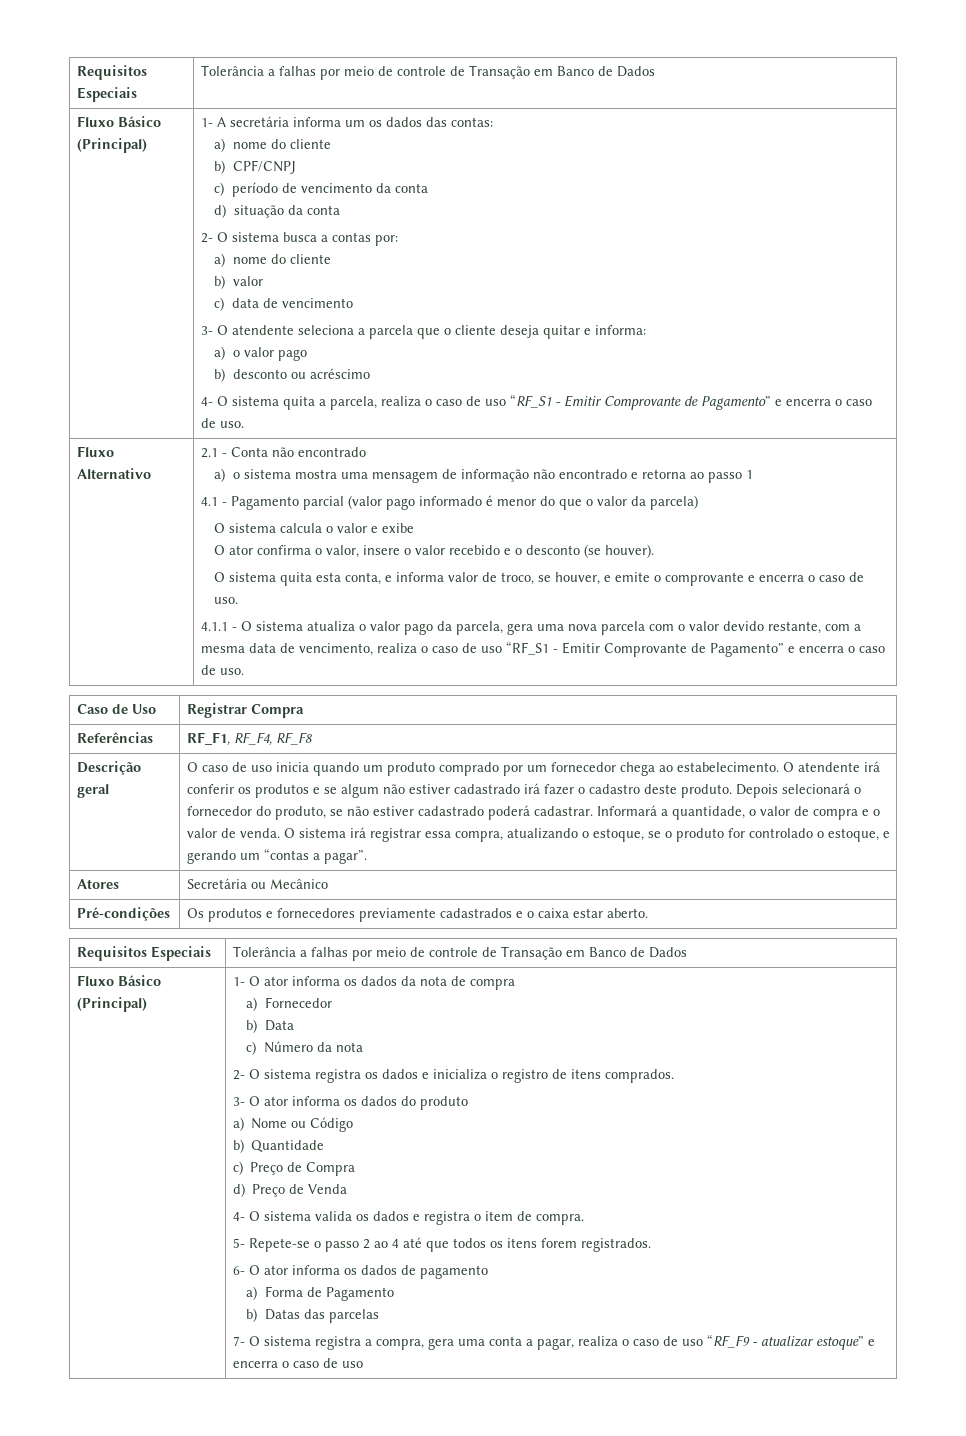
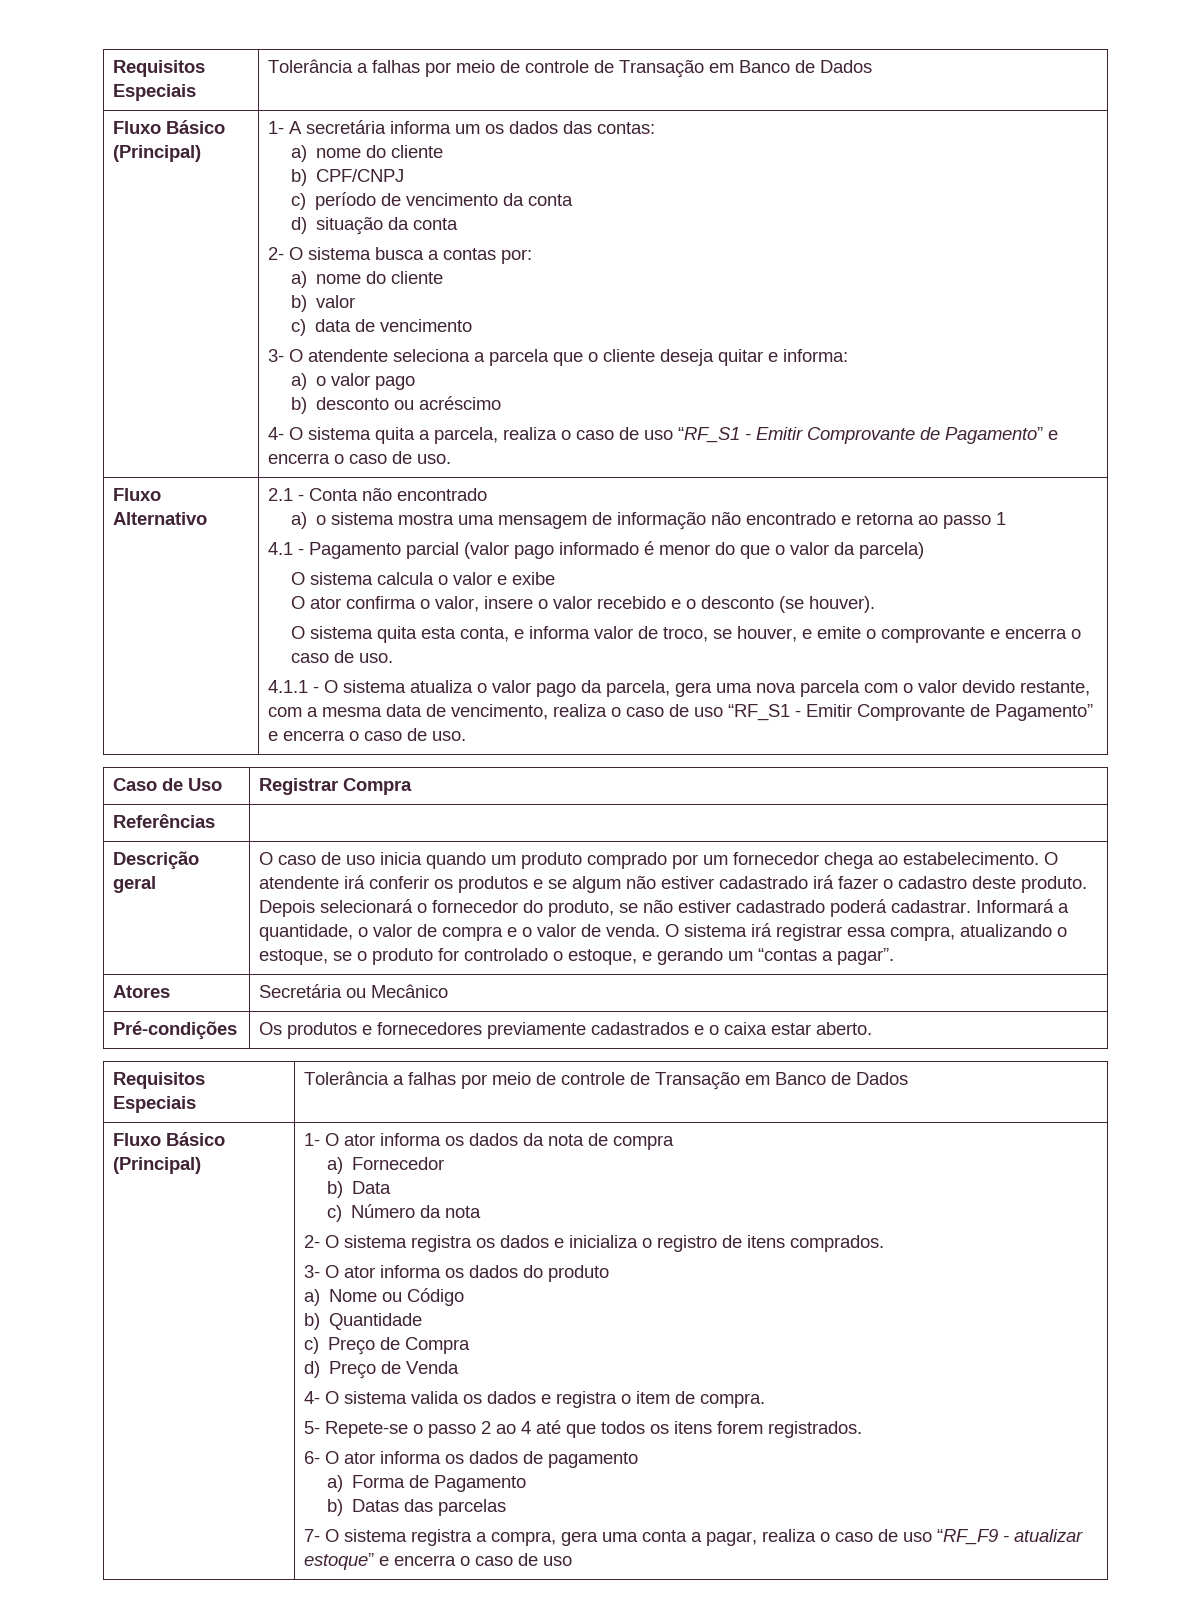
- Referências | RF_F1, RF_F4, RF_F8
+ Referências |

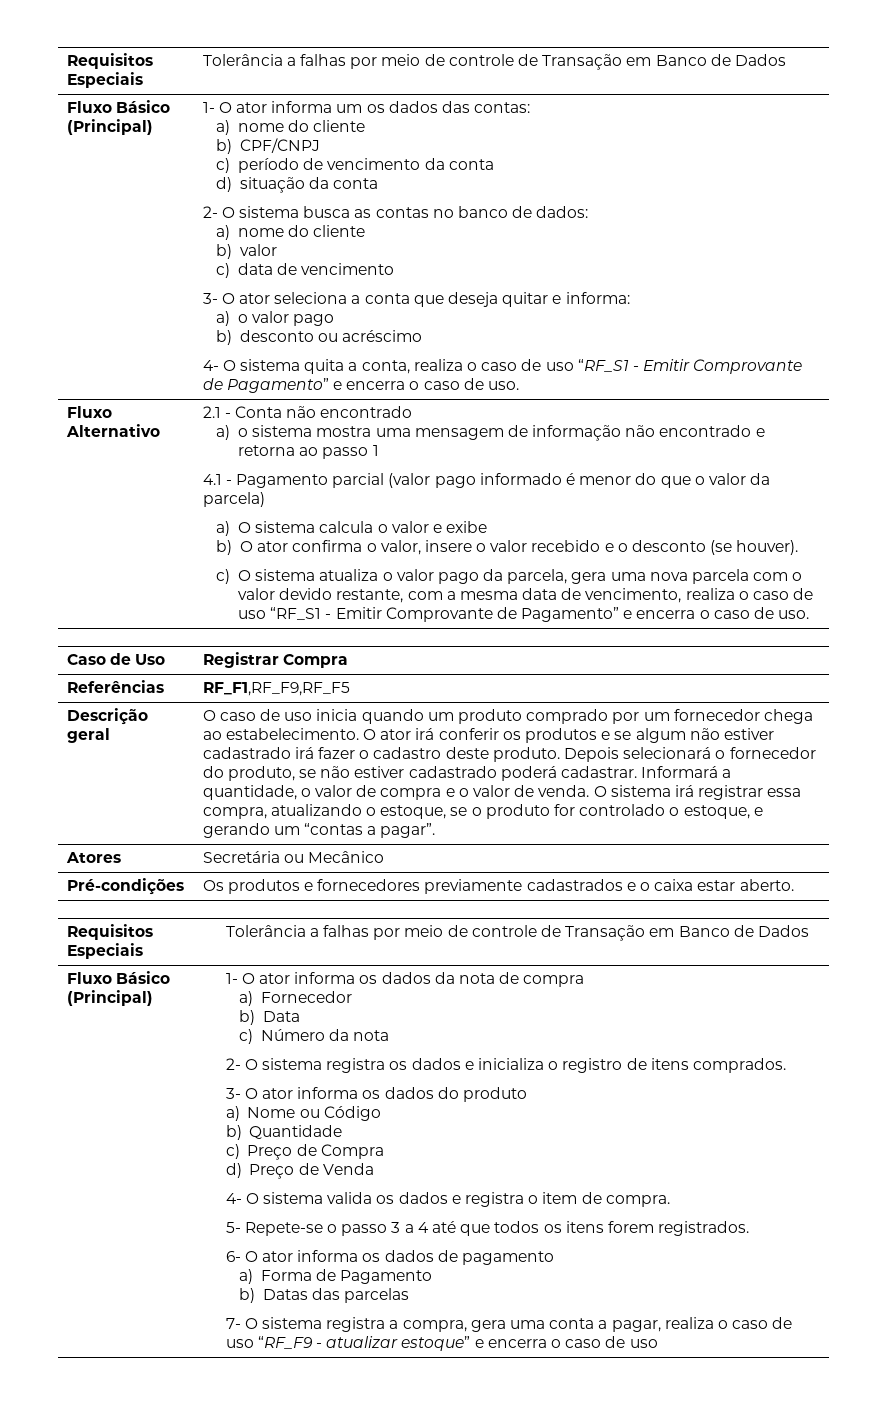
- 1- A secretária informa um os dados das contas:
+ 1- O ator informa um os dados das contas:
- 2- O sistema busca a contas por:
+ 2- O sistema busca as contas no banco de dados:
- 3- O atendente seleciona a parcela que o cliente deseja quitar e informa:
+ 3- O ator seleciona a conta que deseja quitar e informa:
- 4- O sistema quita a parcela, realiza o caso de uso “RF_S1 - Emitir Comprovante de Pagamento” e encerra o caso de uso.
+ 4- O sistema quita a conta, realiza o caso de uso “RF_S1 - Emitir Comprovante de Pagamento” e encerra o caso de uso.
- O sistema calcula o valor e exibe
+ a) O sistema calcula o valor e exibe
- O ator confirma o valor, insere o valor recebido e o desconto (se houver).
+ b) O ator confirma o valor, insere o valor recebido e o desconto (se houver).
- O sistema quita esta conta, e informa valor de troco, se houver, e emite o comprovante e encerra o caso de uso.
- 4.1.1 - O sistema atualiza o valor pago da parcela, gera uma nova parcela com o valor devido restante, com a mesma data de vencimento, realiza o caso de uso “RF_S1 - Emitir Comprovante de Pagamento” e encerra o caso de uso.
+ c) O sistema atualiza o valor pago da parcela, gera uma nova parcela com o valor devido restante, com a mesma data de vencimento, realiza o caso de uso “RF_S1 - Emitir Comprovante de Pagamento” e encerra o caso de uso.
- Referências |
+ Referências | RF_F1,RF_F9,RF_F5
- O atendente irá conferir os produtos e se algum não estiver cadastrado irá fazer o cadastro deste produto.
+ O ator irá conferir os produtos e se algum não estiver cadastrado irá fazer o cadastro deste produto.
- 5- Repete-se o passo 2 ao 4 até que todos os itens forem registrados.
+ 5- Repete-se o passo 3 a 4 até que todos os itens forem registrados.

